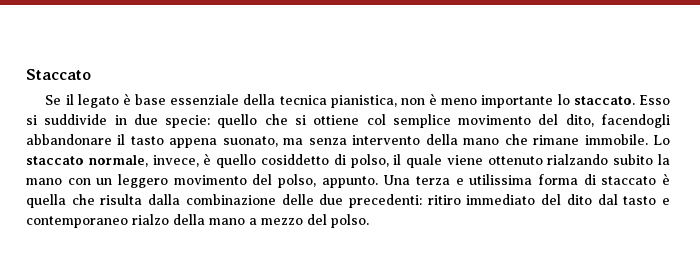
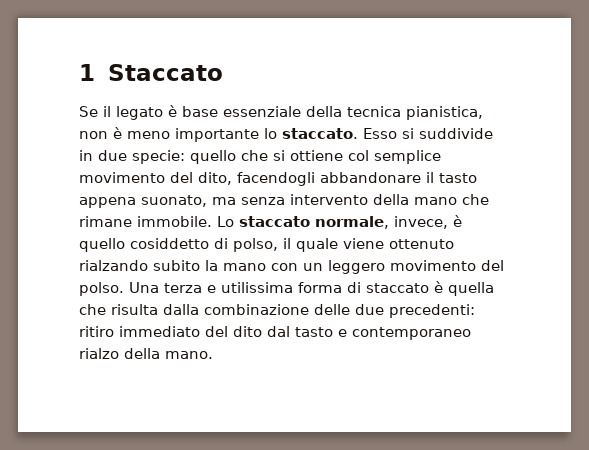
- Staccato
+ 1 Staccato
- Lo staccato normale, invece, è quello cosiddetto di polso, il quale viene ottenuto rialzando subito la mano con un leggero movimento del polso, appunto.
+ Lo staccato normale, invece, è quello cosiddetto di polso, il quale viene ottenuto rialzando subito la mano con un leggero movimento del polso.
- Una terza e utilissima forma di staccato è quella che risulta dalla combinazione delle due precedenti: ritiro immediato del dito dal tasto e contemporaneo rialzo della mano a mezzo del polso.
+ Una terza e utilissima forma di staccato è quella che risulta dalla combinazione delle due precedenti: ritiro immediato del dito dal tasto e contemporaneo rialzo della mano.

